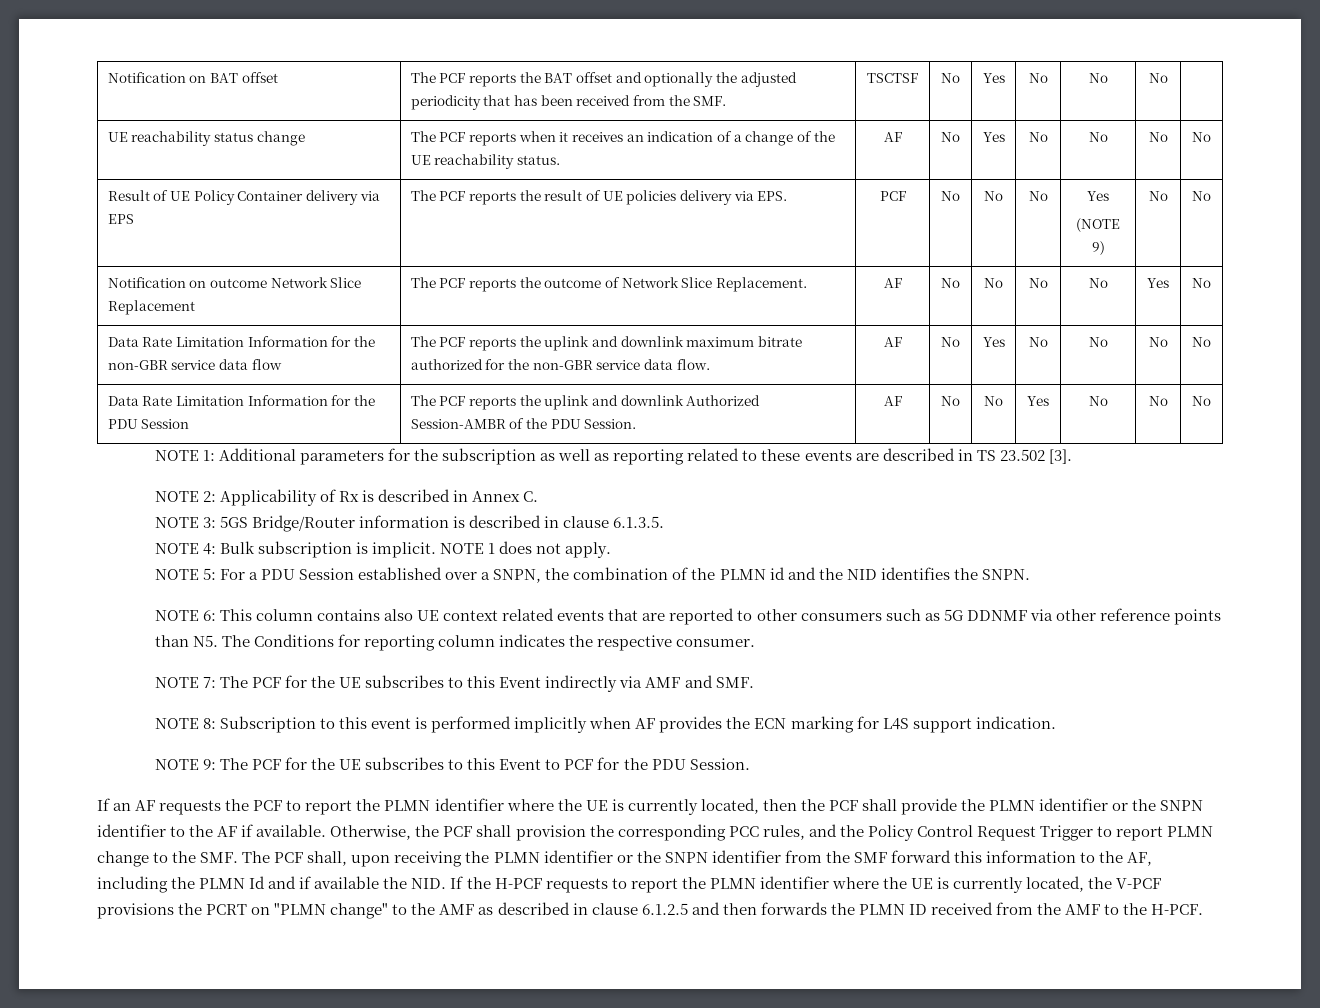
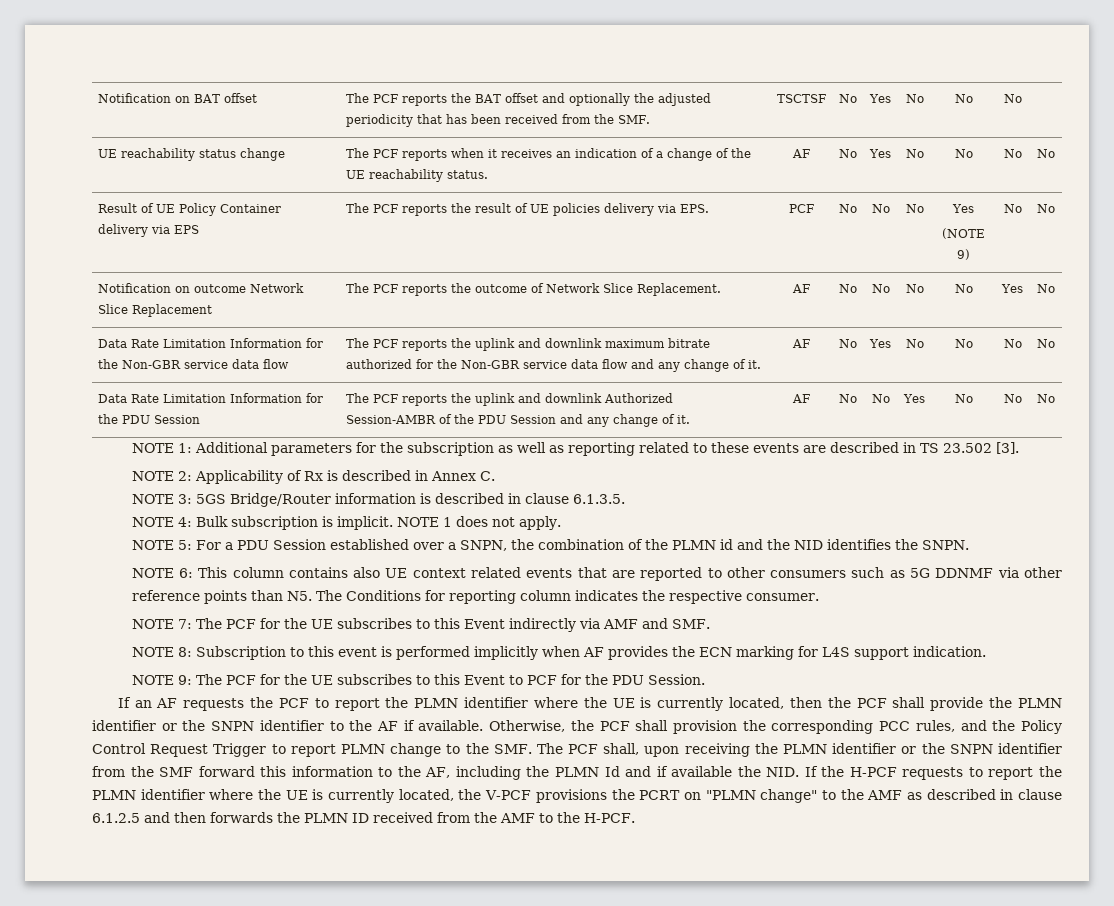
- Data Rate Limitation Information for the non-GBR service data flow | The PCF reports the uplink and downlink maximum bitrate authorized for the non-GBR service data flow. | AF | No | Yes | No | No | No | No
+ Data Rate Limitation Information for the Non-GBR service data flow | The PCF reports the uplink and downlink maximum bitrate authorized for the Non-GBR service data flow and any change of it. | AF | No | Yes | No | No | No | No
- Data Rate Limitation Information for the PDU Session | The PCF reports the uplink and downlink Authorized Session-AMBR of the PDU Session. | AF | No | No | Yes | No | No | No
+ Data Rate Limitation Information for the PDU Session | The PCF reports the uplink and downlink Authorized Session-AMBR of the PDU Session and any change of it. | AF | No | No | Yes | No | No | No

